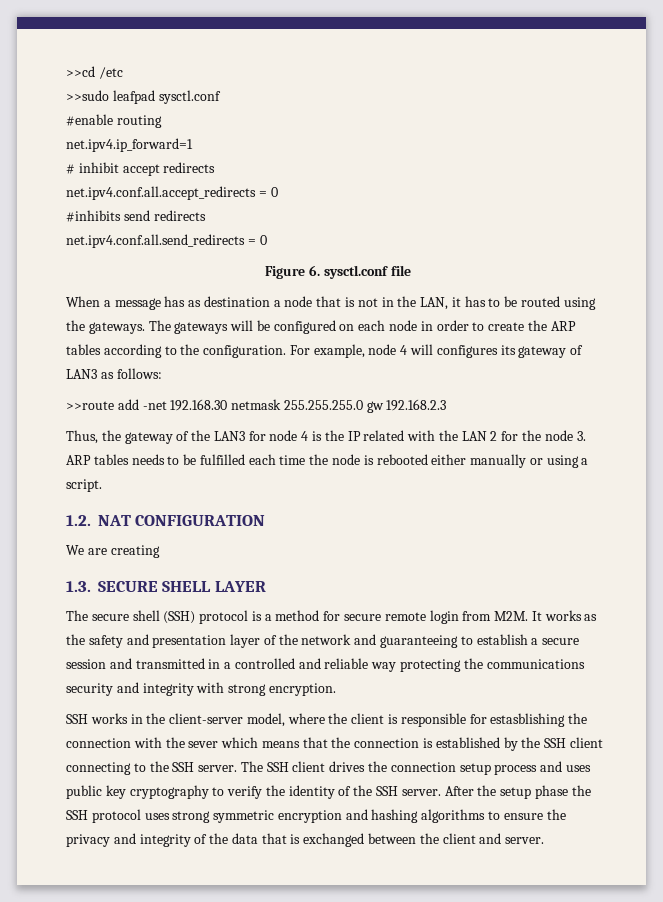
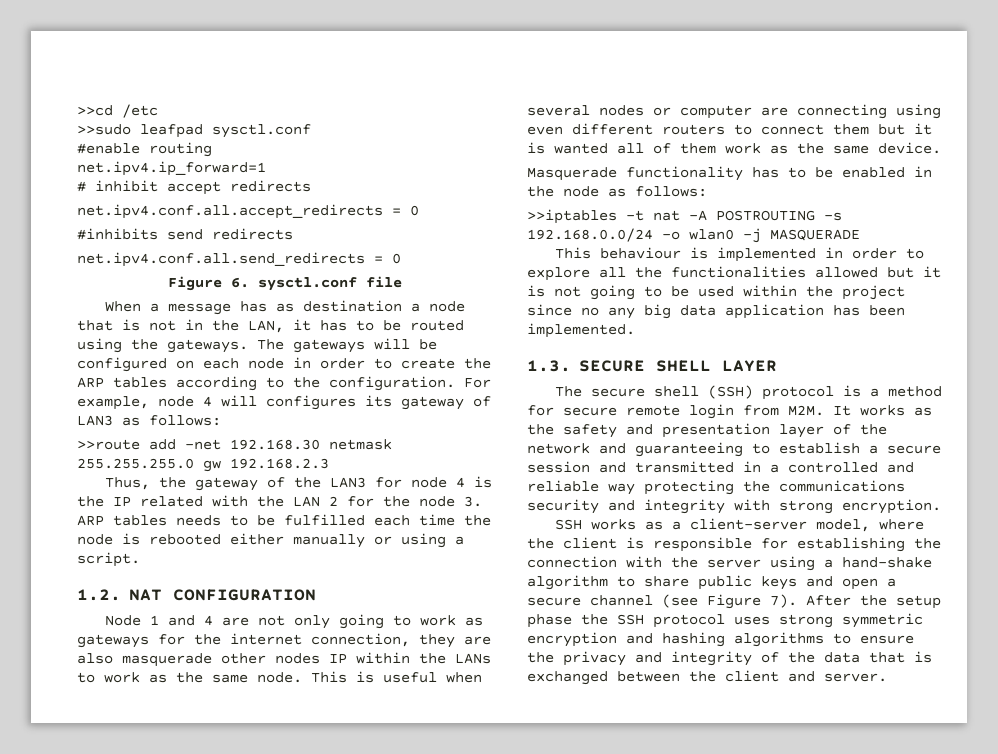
- We are creating
+ Node 1 and 4 are not only going to work as gateways for the internet connection, they are also masquerade other nodes IP within the LANs to work as the same node. This is useful when several nodes or computer are connecting using even different routers to connect them but it is wanted all of them work as the same device.
+ Masquerade functionality has to be enabled in the node as follows:
+ >>iptables -t nat -A POSTROUTING -s 192.168.0.0/24 -o wlan0 -j MASQUERADE
+ This behaviour is implemented in order to explore all the functionalities allowed but it is not going to be used within the project since no any big data application has been implemented.
- SSH works in the client-server model, where the client is responsible for estasblishing the connection with the sever which means that the connection is established by the SSH client connecting to the SSH server. The SSH client drives the connection setup process and uses public key cryptography to verify the identity of the SSH server.
+ SSH works as a client-server model, where the client is responsible for establishing the connection with the server using a hand-shake algorithm to share public keys and open a secure channel (see Figure 7).

